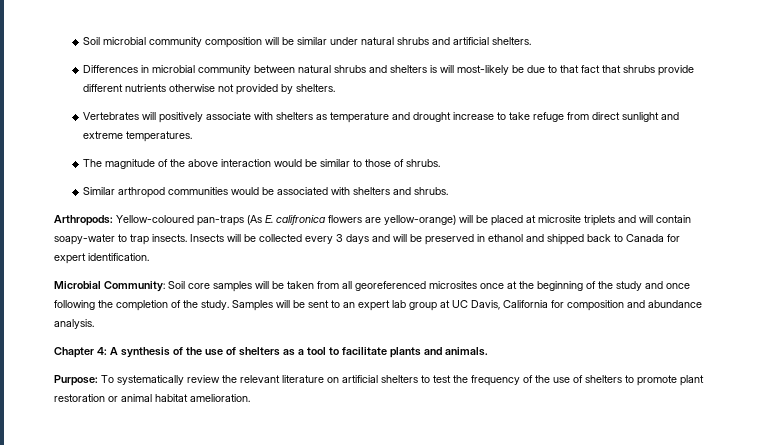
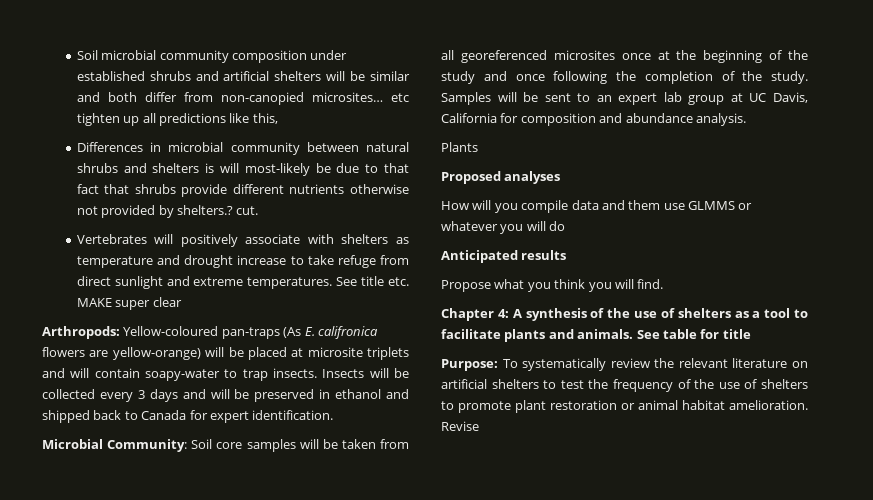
- Soil microbial community composition will be similar under natural shrubs and artificial shelters.
+ Soil microbial community composition under established shrubs and artificial shelters will be similar and both differ from non-canopied microsites… etc tighten up all predictions like this,
- Differences in microbial community between natural shrubs and shelters is will most-likely be due to that fact that shrubs provide different nutrients otherwise not provided by shelters.
+ Differences in microbial community between natural shrubs and shelters is will most-likely be due to that fact that shrubs provide different nutrients otherwise not provided by shelters.? cut.
- Vertebrates will positively associate with shelters as temperature and drought increase to take refuge from direct sunlight and extreme temperatures.
- The magnitude of the above interaction would be similar to those of shrubs.
- Similar arthropod communities would be associated with shelters and shrubs.
+ Vertebrates will positively associate with shelters as temperature and drought increase to take refuge from direct sunlight and extreme temperatures. See title etc. MAKE super clear
+ Plants
+ Proposed analyses
+ How will you compile data and them use GLMMS or whatever you will do
+ Anticipated results
+ Propose what you think you will find.
+ See table for title
+ Revise

